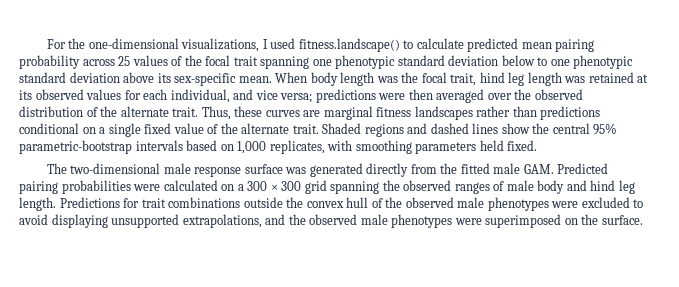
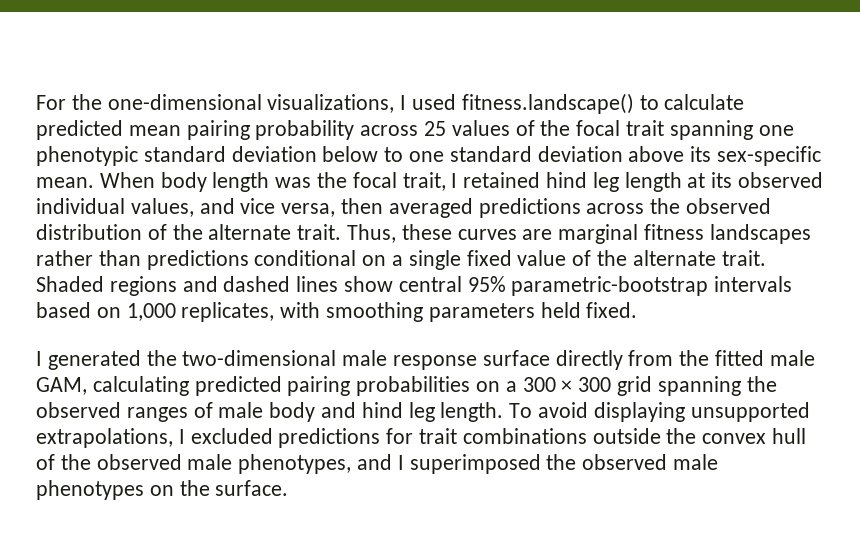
- For the one-dimensional visualizations, I used fitness.landscape() to calculate predicted mean pairing probability across 25 values of the focal trait spanning one phenotypic standard deviation below to one phenotypic standard deviation above its sex-specific mean.
+ For the one-dimensional visualizations, I used fitness.landscape() to calculate predicted mean pairing probability across 25 values of the focal trait spanning one phenotypic standard deviation below to one standard deviation above its sex-specific mean.
- When body length was the focal trait, hind leg length was retained at its observed values for each individual, and vice versa; predictions were then averaged over the observed distribution of the alternate trait.
+ When body length was the focal trait, I retained hind leg length at its observed individual values, and vice versa, then averaged predictions across the observed distribution of the alternate trait.
- Shaded regions and dashed lines show the central 95% parametric-bootstrap intervals based on 1,000 replicates, with smoothing parameters held fixed.
+ Shaded regions and dashed lines show central 95% parametric-bootstrap intervals based on 1,000 replicates, with smoothing parameters held fixed.
- The two-dimensional male response surface was generated directly from the fitted male GAM. Predicted pairing probabilities were calculated on a 300 × 300 grid spanning the observed ranges of male body and hind leg length.
+ I generated the two-dimensional male response surface directly from the fitted male GAM, calculating predicted pairing probabilities on a 300 × 300 grid spanning the observed ranges of male body and hind leg length.
- Predictions for trait combinations outside the convex hull of the observed male phenotypes were excluded to avoid displaying unsupported extrapolations, and the observed male phenotypes were superimposed on the surface.
+ To avoid displaying unsupported extrapolations, I excluded predictions for trait combinations outside the convex hull of the observed male phenotypes, and I superimposed the observed male phenotypes on the surface.

